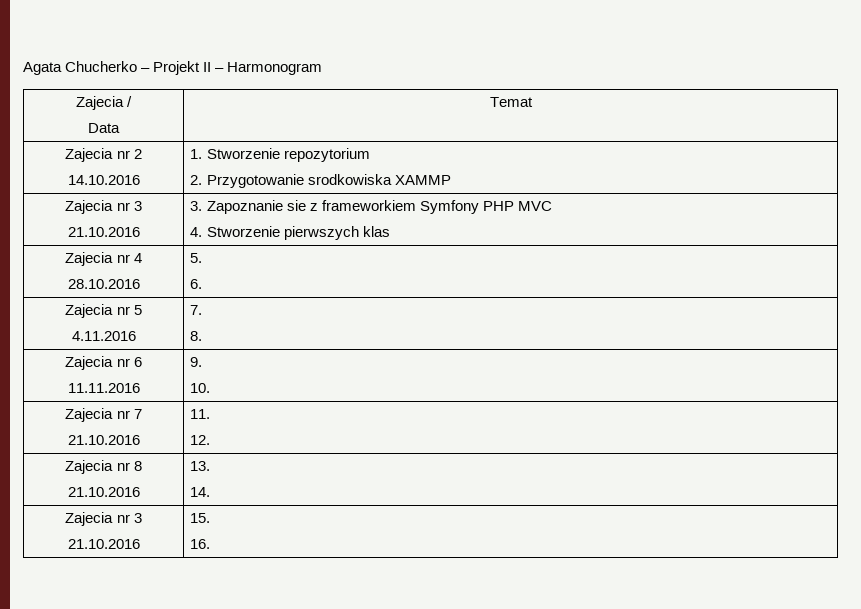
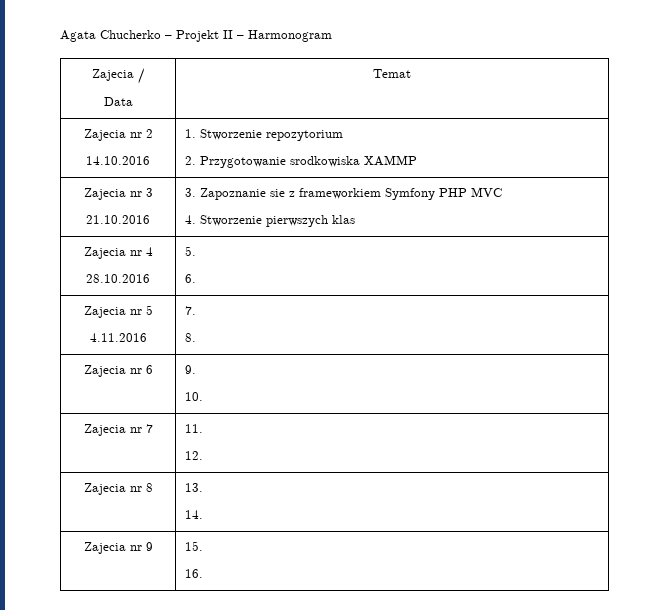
- Zajecia nr 6
- 11.11.2016 | 9.
+ Zajecia nr 6 | 9.
- Zajecia nr 7
- 21.10.2016 | 11.
+ Zajecia nr 7 | 11.
- Zajecia nr 8
- 21.10.2016 | 13.
+ Zajecia nr 8 | 13.
  14.
- Zajecia nr 3
- 21.10.2016 | 15.
+ Zajecia nr 9 | 15.

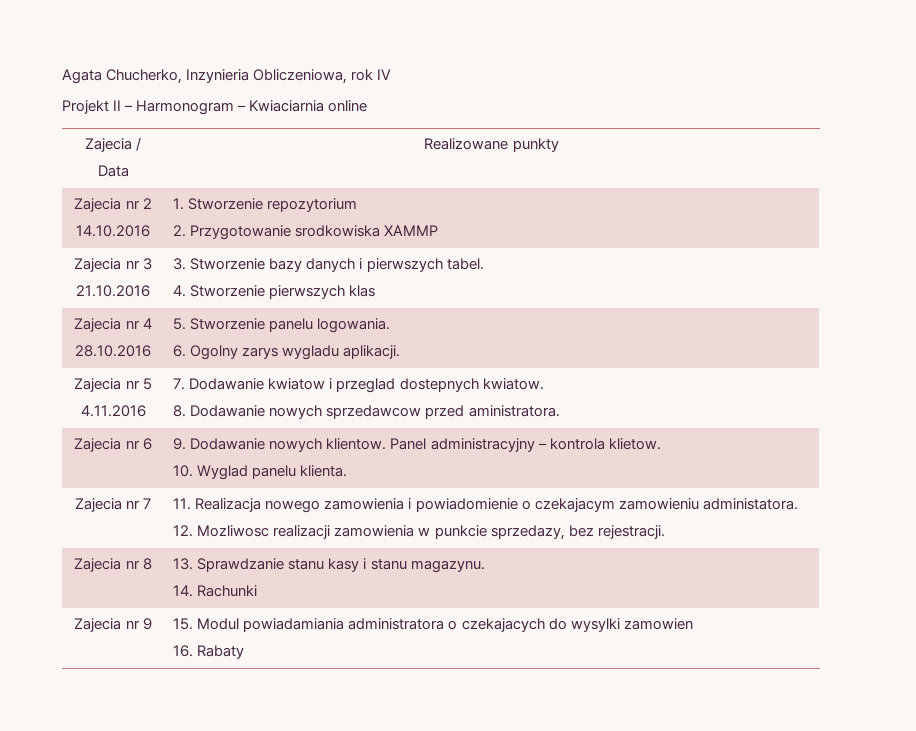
- Agata Chucherko – Projekt II – Harmonogram
+ Agata Chucherko, Inzynieria Obliczeniowa, rok IV
+ Projekt II – Harmonogram – Kwiaciarnia online
  Zajecia /
- Data | Temat
+ Data | Realizowane punkty
  Zajecia nr 3
- 21.10.2016 | 3. Zapoznanie sie z frameworkiem Symfony PHP MVC
+ 21.10.2016 | 3. Stworzenie bazy danych i pierwszych tabel.
  Zajecia nr 4
- 28.10.2016 | 5.
- 6.
+ 28.10.2016 | 5. Stworzenie panelu logowania.
+ 6. Ogolny zarys wygladu aplikacji.
  Zajecia nr 5
- 4.11.2016 | 7.
- 8.
- Zajecia nr 6 | 9.
- 10.
- Zajecia nr 7 | 11.
- 12.
- Zajecia nr 8 | 13.
- 14.
+ 4.11.2016 | 7. Dodawanie kwiatow i przeglad dostepnych kwiatow.
+ 8. Dodawanie nowych sprzedawcow przed aministratora.
+ Zajecia nr 6 | 9. Dodawanie nowych klientow. Panel administracyjny – kontrola klietow.
+ 10. Wyglad panelu klienta.
+ Zajecia nr 7 | 11. Realizacja nowego zamowienia i powiadomienie o czekajacym zamowieniu administatora.
+ 12. Mozliwosc realizacji zamowienia w punkcie sprzedazy, bez rejestracji.
+ Zajecia nr 8 | 13. Sprawdzanie stanu kasy i stanu magazynu.
+ 14. Rachunki
- Zajecia nr 9 | 15.
- 16.
+ Zajecia nr 9 | 15. Modul powiadamiania administratora o czekajacych do wysylki zamowien
+ 16. Rabaty

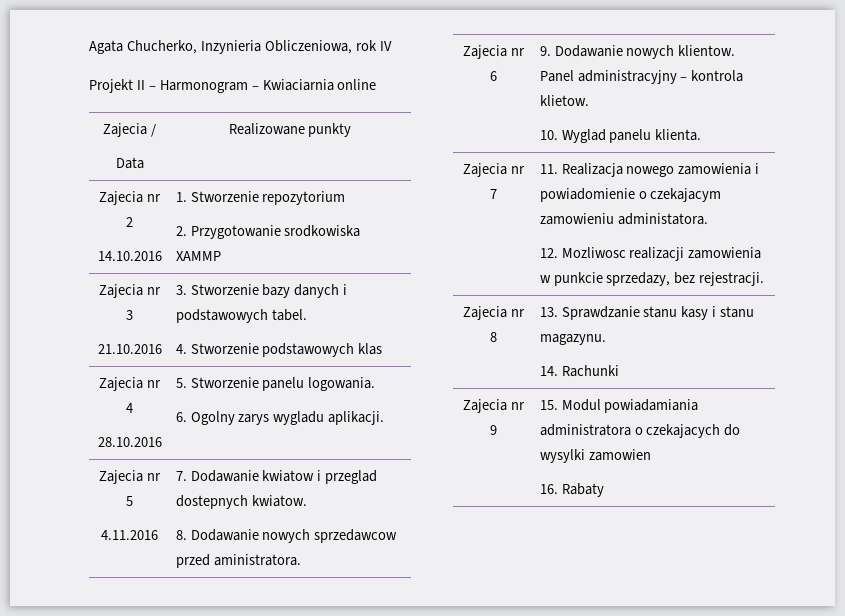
  Zajecia nr 3
- 21.10.2016 | 3. Stworzenie bazy danych i pierwszych tabel.
- 4. Stworzenie pierwszych klas
+ 21.10.2016 | 3. Stworzenie bazy danych i podstawowych tabel.
+ 4. Stworzenie podstawowych klas

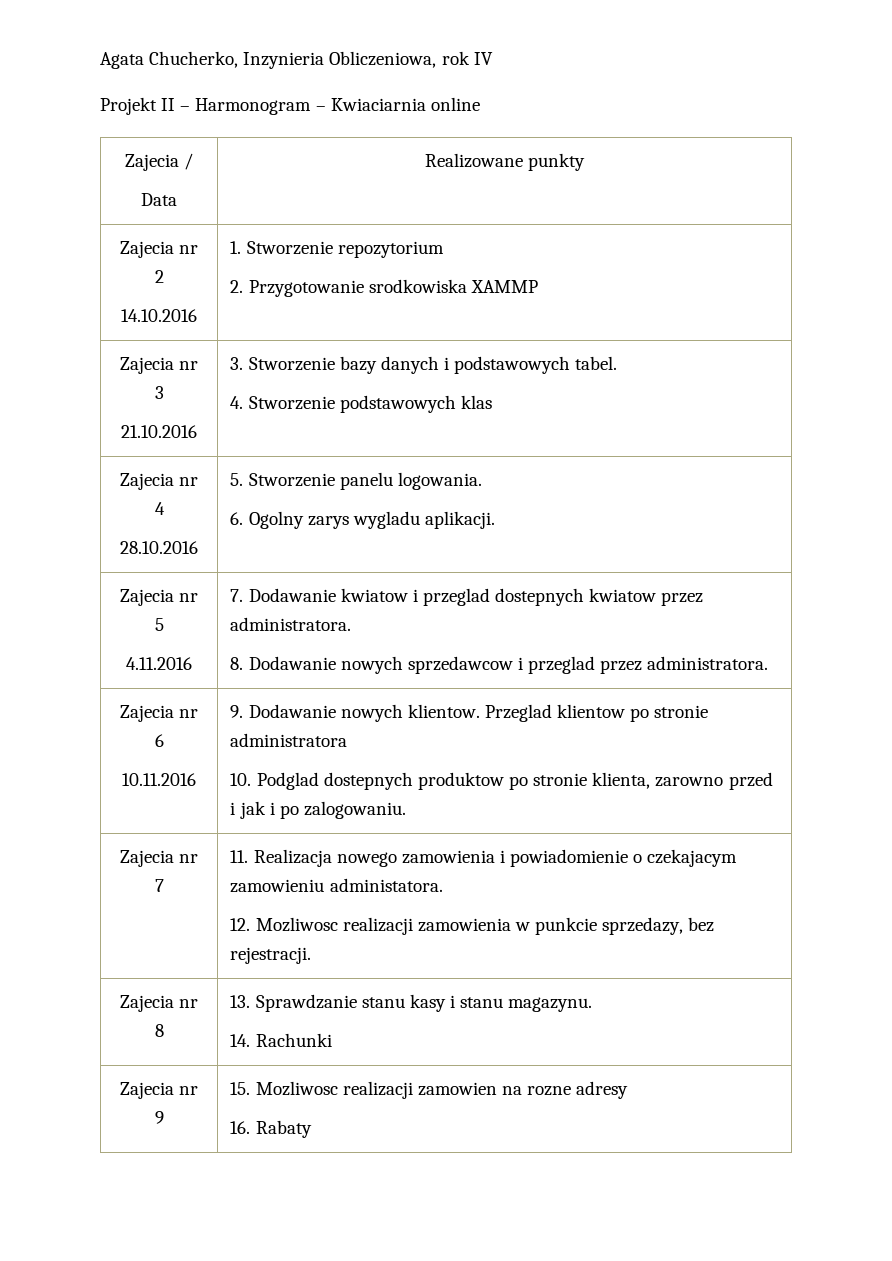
  Zajecia nr 5
- 4.11.2016 | 7. Dodawanie kwiatow i przeglad dostepnych kwiatow.
- 8. Dodawanie nowych sprzedawcow przed aministratora.
+ 4.11.2016 | 7. Dodawanie kwiatow i przeglad dostepnych kwiatow przez administratora.
+ 8. Dodawanie nowych sprzedawcow i przeglad przez administratora.
- Zajecia nr 6 | 9. Dodawanie nowych klientow. Panel administracyjny – kontrola klietow.
- 10. Wyglad panelu klienta.
+ Zajecia nr 6
+ 10.11.2016 | 9. Dodawanie nowych klientow. Przeglad klientow po stronie administratora
+ 10. Podglad dostepnych produktow po stronie klienta, zarowno przed i jak i po zalogowaniu.
- Zajecia nr 9 | 15. Modul powiadamiania administratora o czekajacych do wysylki zamowien
+ Zajecia nr 9 | 15. Mozliwosc realizacji zamowien na rozne adresy

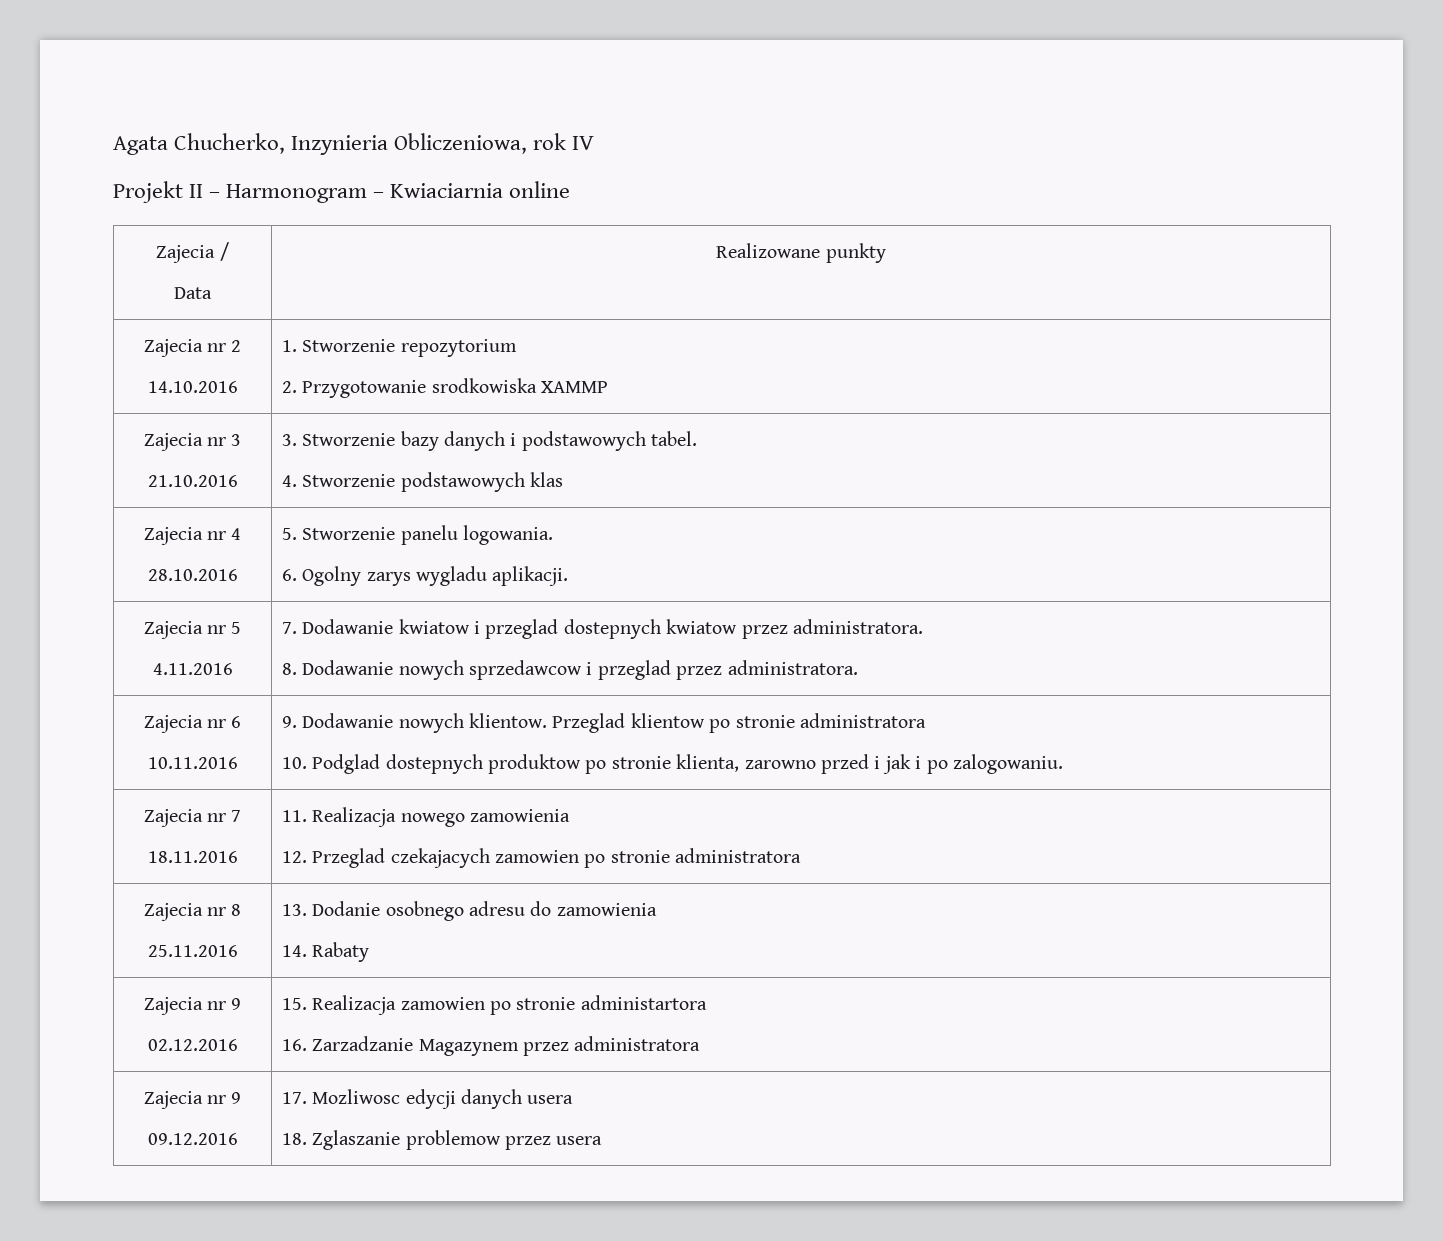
- Zajecia nr 7 | 11. Realizacja nowego zamowienia i powiadomienie o czekajacym zamowieniu administatora.
- 12. Mozliwosc realizacji zamowienia w punkcie sprzedazy, bez rejestracji.
+ Zajecia nr 7
+ 18.11.2016 | 11. Realizacja nowego zamowienia
+ 12. Przeglad czekajacych zamowien po stronie administratora
- Zajecia nr 8 | 13. Sprawdzanie stanu kasy i stanu magazynu.
- 14. Rachunki
- Zajecia nr 9 | 15. Mozliwosc realizacji zamowien na rozne adresy
- 16. Rabaty
+ Zajecia nr 8
+ 25.11.2016 | 13. Dodanie osobnego adresu do zamowienia
+ 14. Rabaty
+ Zajecia nr 9
+ 02.12.2016 | 15. Realizacja zamowien po stronie administartora
+ 16. Zarzadzanie Magazynem przez administratora
+ Zajecia nr 9
+ 09.12.2016 | 17. Mozliwosc edycji danych usera
+ 18. Zglaszanie problemow przez usera

